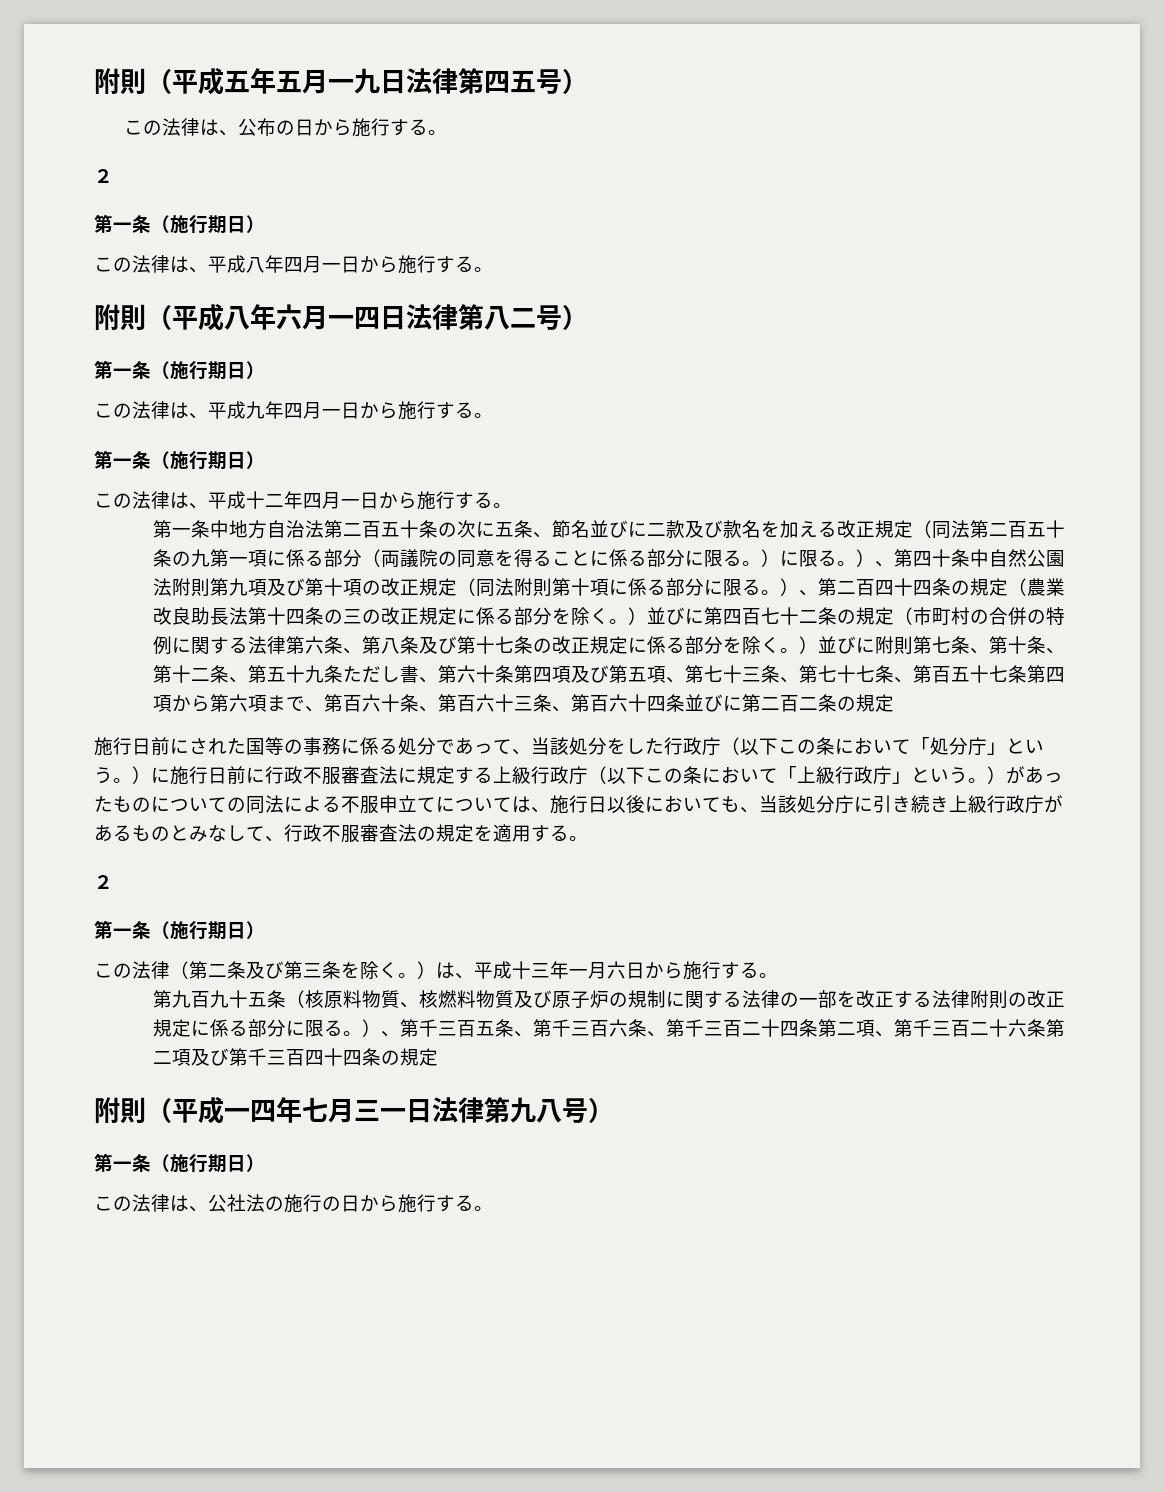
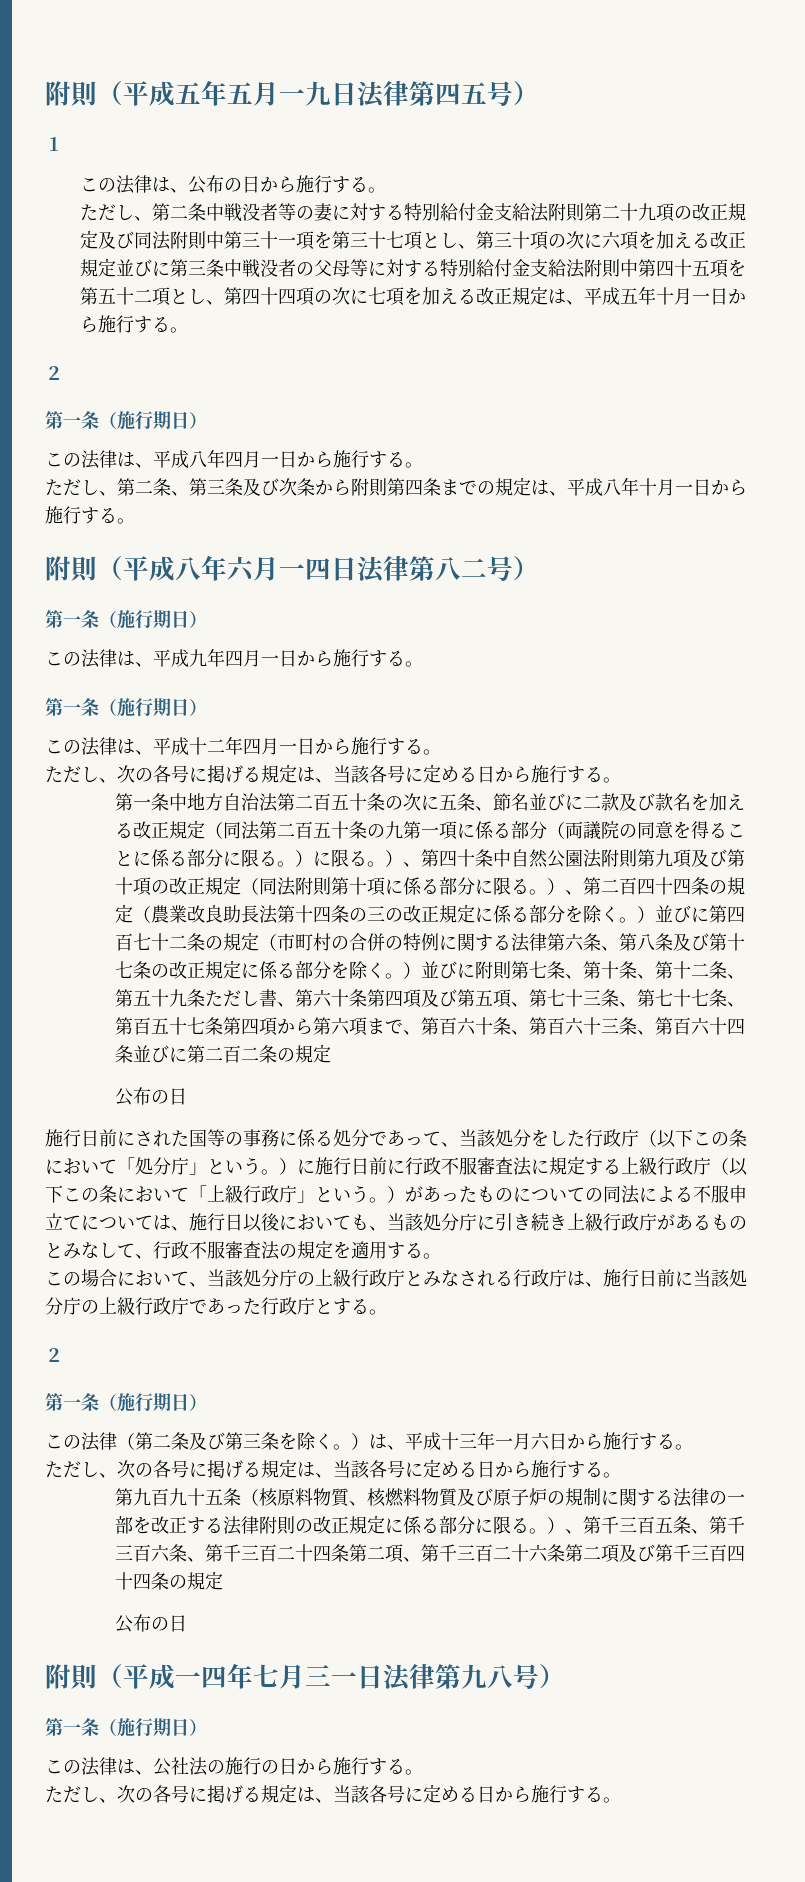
+ １
+ ただし、第二条中戦没者等の妻に対する特別給付金支給法附則第二十九項の改正規定及び同法附則中第三十一項を第三十七項とし、第三十項の次に六項を加える改正規定並びに第三条中戦没者の父母等に対する特別給付金支給法附則中第四十五項を第五十二項とし、第四十四項の次に七項を加える改正規定は、平成五年十月一日から施行する。
+ ただし、第二条、第三条及び次条から附則第四条までの規定は、平成八年十月一日から施行する。
  この法律は、平成十二年四月一日から施行する。
+ ただし、次の各号に掲げる規定は、当該各号に定める日から施行する。
  第一条中地方自治法第二百五十条の次に五条、節名並びに二款及び款名を加える改正規定（同法第二百五十条の九第一項に係る部分（両議院の同意を得ることに係る部分に限る。）に限る。）、第四十条中自然公園法附則第九項及び第十項の改正規定（同法附則第十項に係る部分に限る。）、第二百四十四条の規定（農業改良助長法第十四条の三の改正規定に係る部分を除く。）並びに第四百七十二条の規定（市町村の合併の特例に関する法律第六条、第八条及び第十七条の改正規定に係る部分を除く。）並びに附則第七条、第十条、第十二条、第五十九条ただし書、第六十条第四項及び第五項、第七十三条、第七十七条、第百五十七条第四項から第六項まで、第百六十条、第百六十三条、第百六十四条並びに第二百二条の規定
+ 公布の日
+ この場合において、当該処分庁の上級行政庁とみなされる行政庁は、施行日前に当該処分庁の上級行政庁であった行政庁とする。
  この法律（第二条及び第三条を除く。）は、平成十三年一月六日から施行する。
+ ただし、次の各号に掲げる規定は、当該各号に定める日から施行する。
  第九百九十五条（核原料物質、核燃料物質及び原子炉の規制に関する法律の一部を改正する法律附則の改正規定に係る部分に限る。）、第千三百五条、第千三百六条、第千三百二十四条第二項、第千三百二十六条第二項及び第千三百四十四条の規定
+ 公布の日
  この法律は、公社法の施行の日から施行する。
+ ただし、次の各号に掲げる規定は、当該各号に定める日から施行する。

